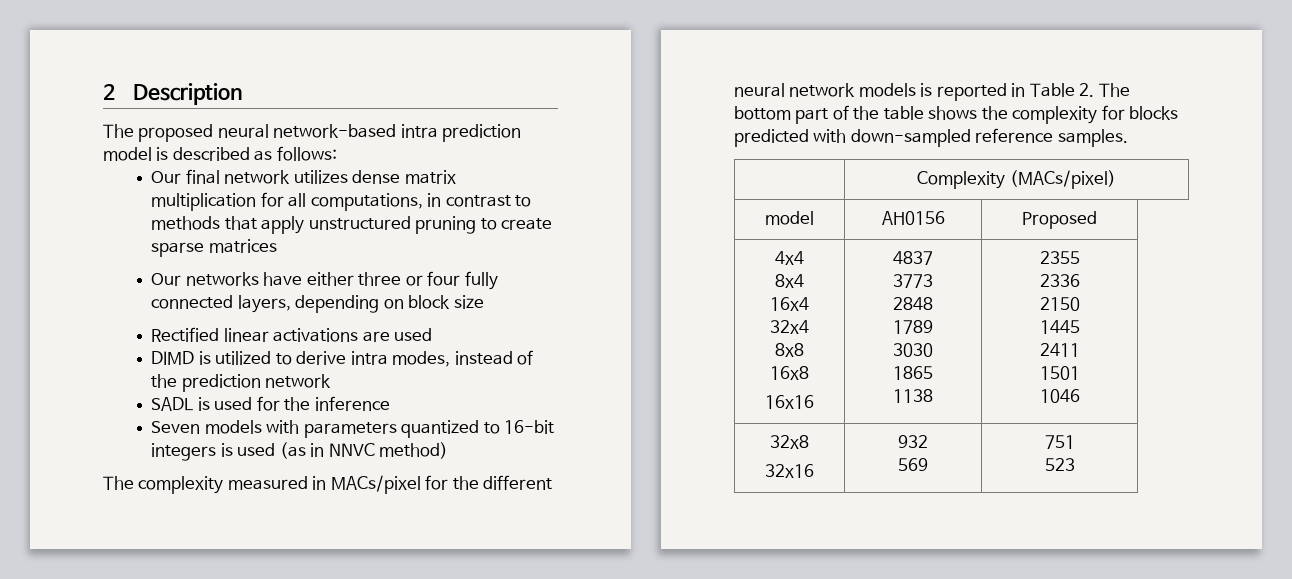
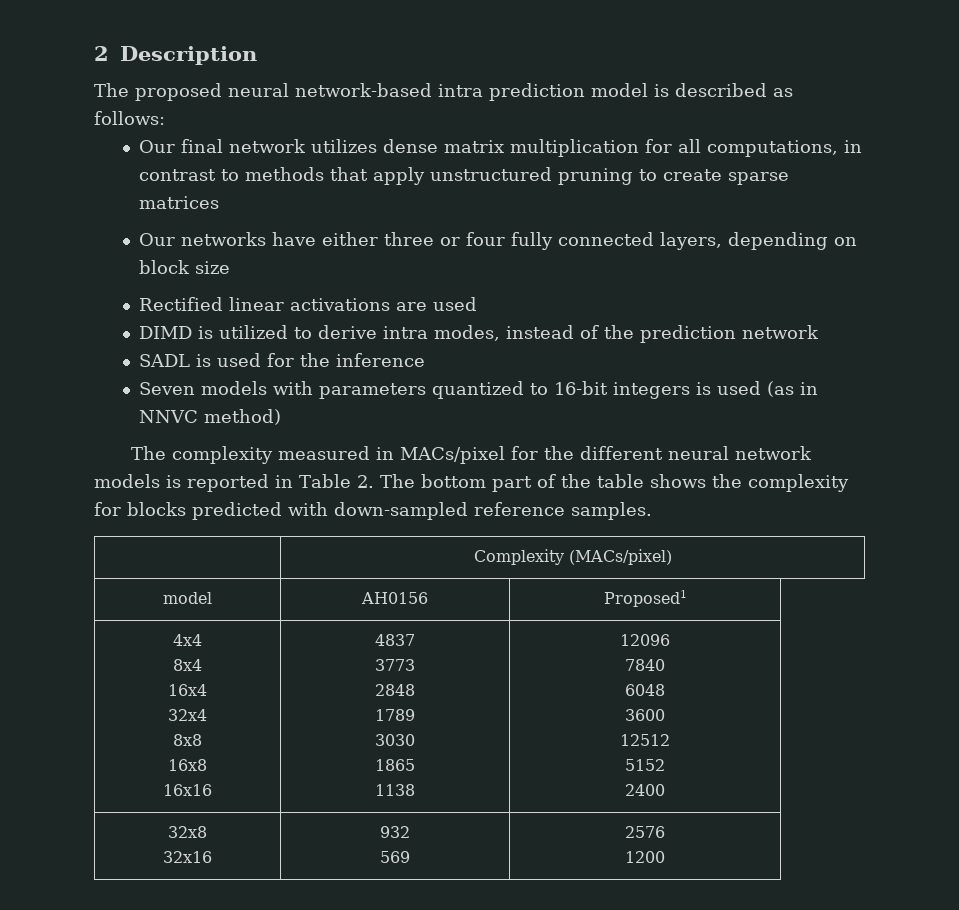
- model | AH0156 | Proposed
+ model | AH0156 | Proposed1
  4x4
  8x4
  16x4
  32x4
  8x8
  16x8
  16x16 | 4837
  3773
  2848
  1789
  3030
  1865
- 1138 | 2355
- 2336
- 2150
- 1445
- 2411
- 1501
- 1046
+ 1138 | 12096
+ 7840
+ 6048
+ 3600
+ 12512
+ 5152
+ 2400
  32x8
  32x16 | 932
- 569 | 751
- 523
+ 569 | 2576
+ 1200

